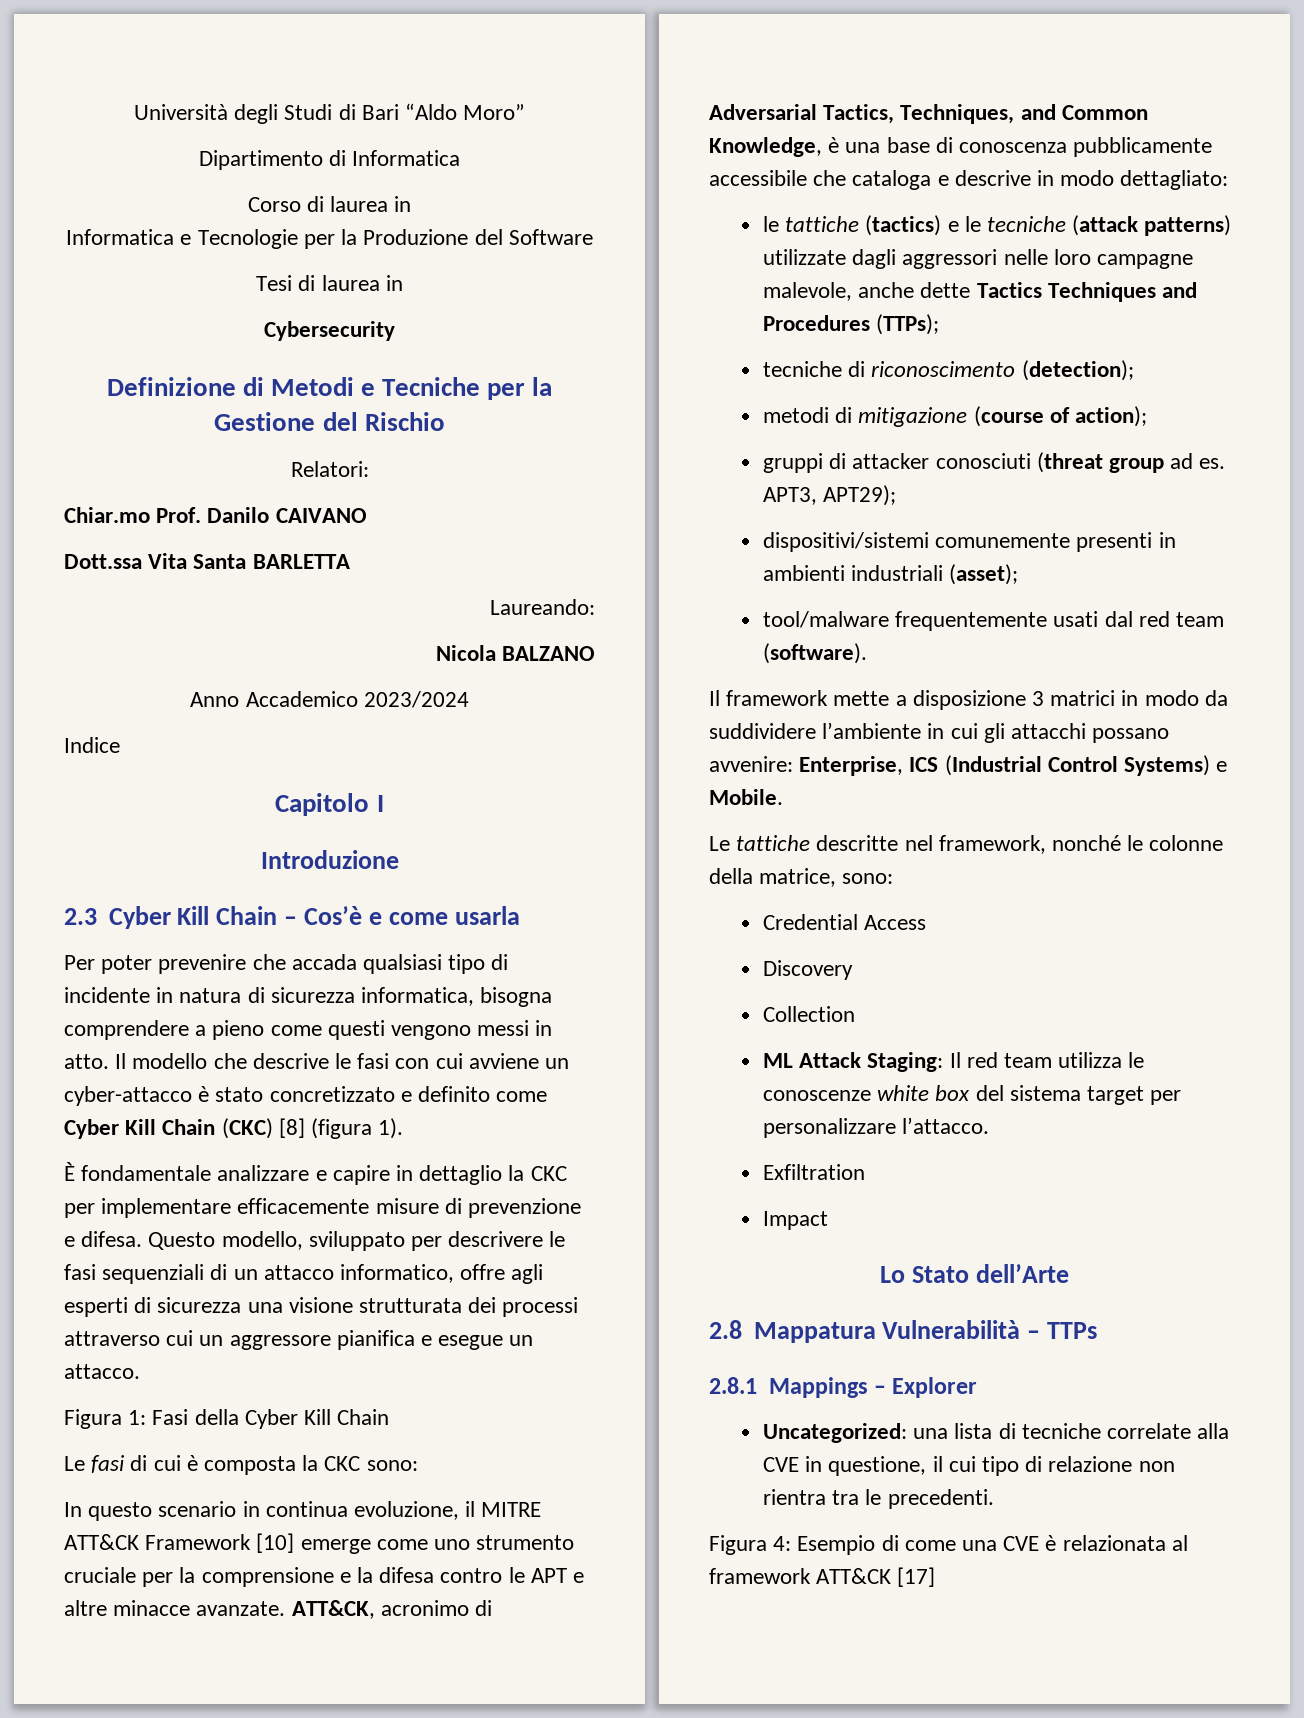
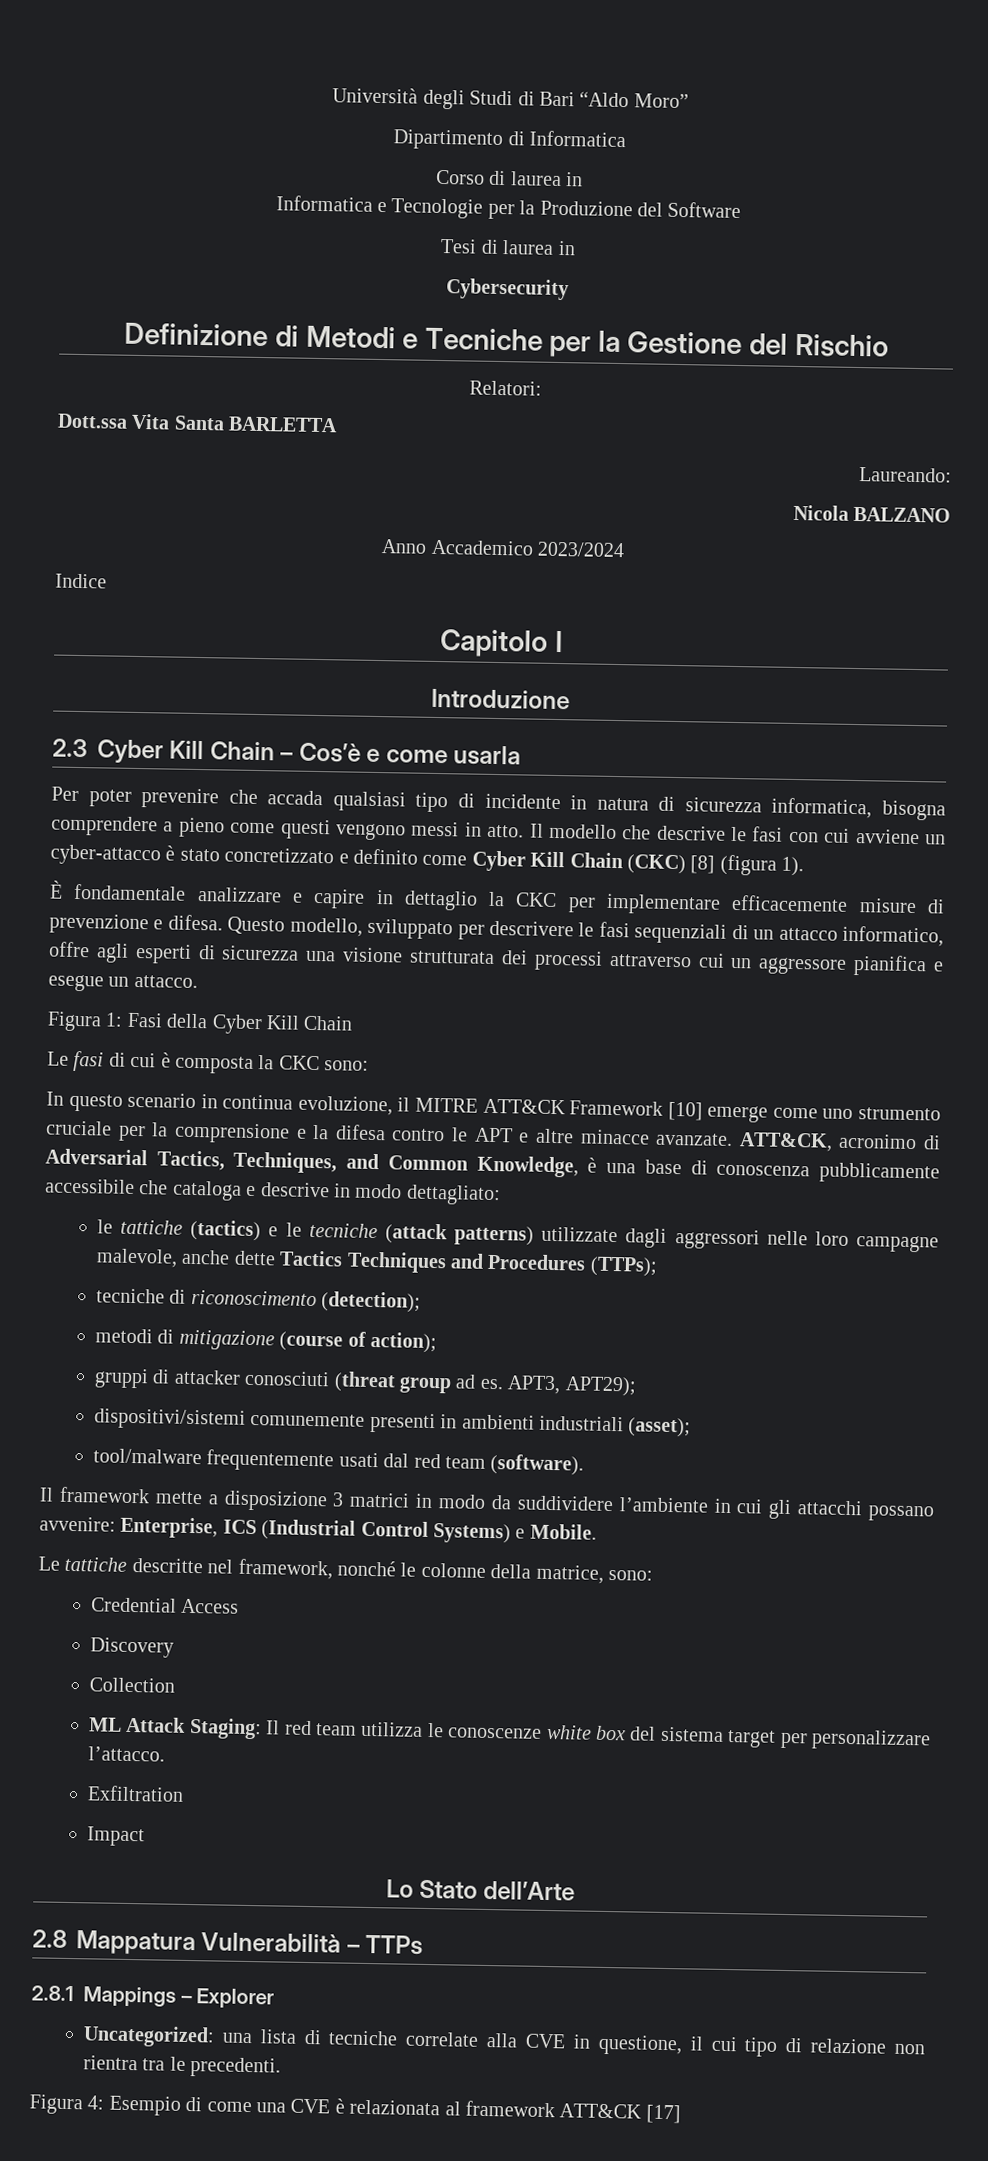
- Chiar.mo Prof. Danilo CAIVANO

